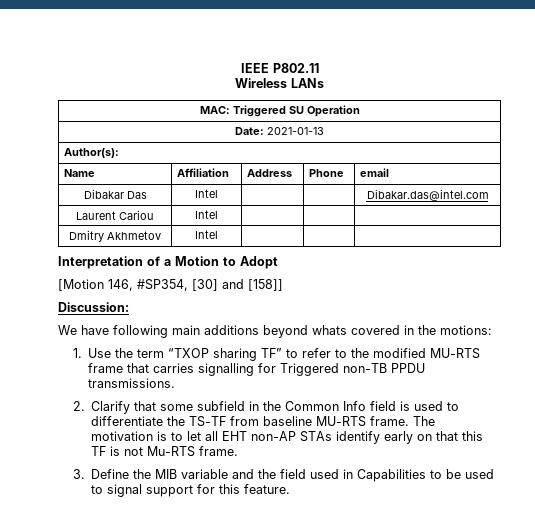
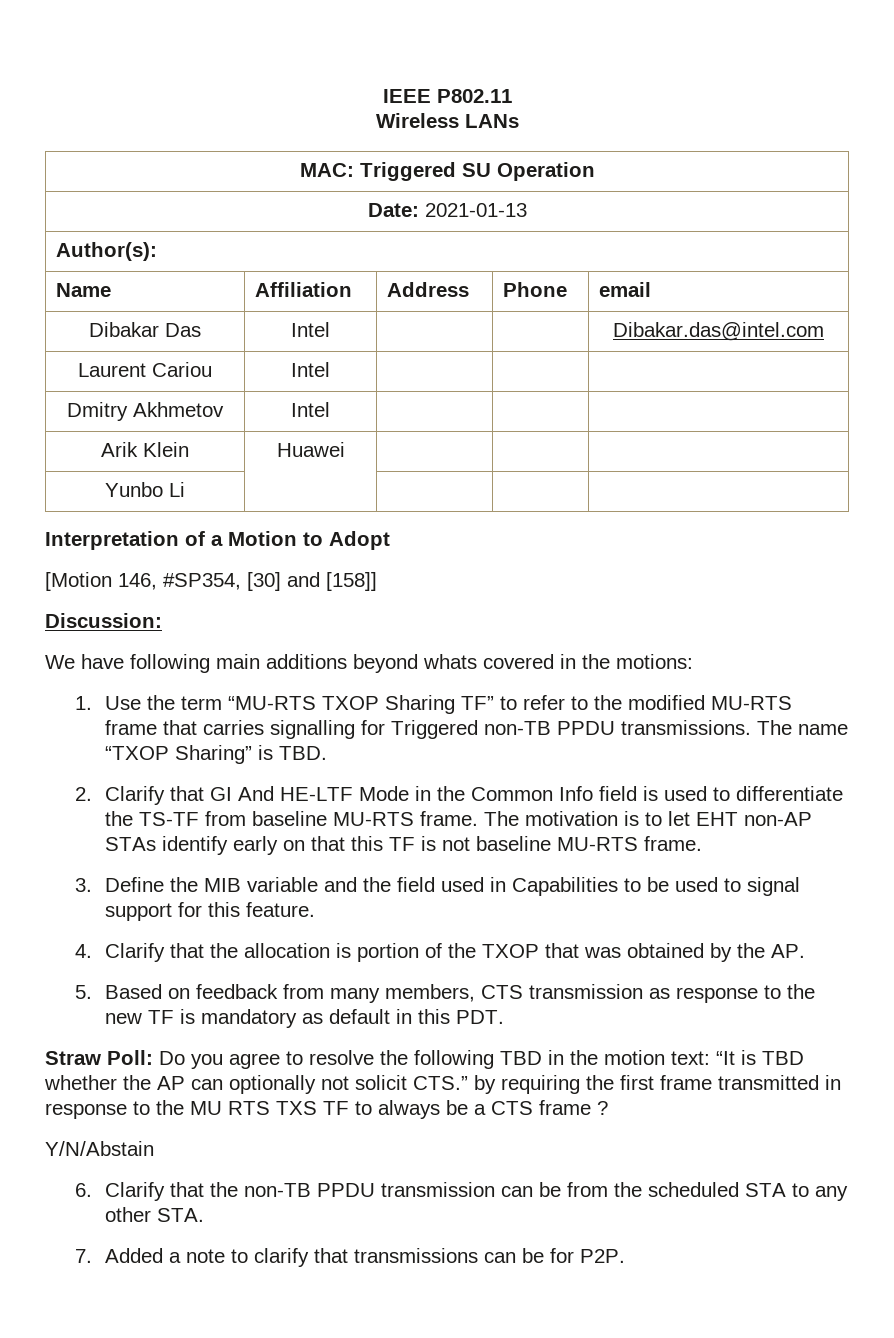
+ Arik Klein | Huawei | | |
+ Yunbo Li | | | |
- 1. Use the term “TXOP sharing TF” to refer to the modified MU-RTS frame that carries signalling for Triggered non-TB PPDU transmissions.
+ 1. Use the term “MU-RTS TXOP Sharing TF” to refer to the modified MU-RTS frame that carries signalling for Triggered non-TB PPDU transmissions. The name “TXOP Sharing” is TBD.
- 2. Clarify that some subfield in the Common Info field is used to differentiate the TS-TF from baseline MU-RTS frame.
+ 2. Clarify that GI And HE-LTF Mode in the Common Info field is used to differentiate the TS-TF from baseline MU-RTS frame.
- The motivation is to let all EHT non-AP STAs identify early on that this TF is not Mu-RTS frame.
+ The motivation is to let EHT non-AP STAs identify early on that this TF is not baseline MU-RTS frame.
+ 4. Clarify that the allocation is portion of the TXOP that was obtained by the AP.
+ 5. Based on feedback from many members, CTS transmission as response to the new TF is mandatory as default in this PDT.
+ Straw Poll: Do you agree to resolve the following TBD in the motion text: “It is TBD whether the AP can optionally not solicit CTS.” by requiring the first frame transmitted in response to the MU RTS TXS TF to always be a CTS frame ?
+ Y/N/Abstain
+ 6. Clarify that the non-TB PPDU transmission can be from the scheduled STA to any other STA.
+ 7. Added a note to clarify that transmissions can be for P2P.

